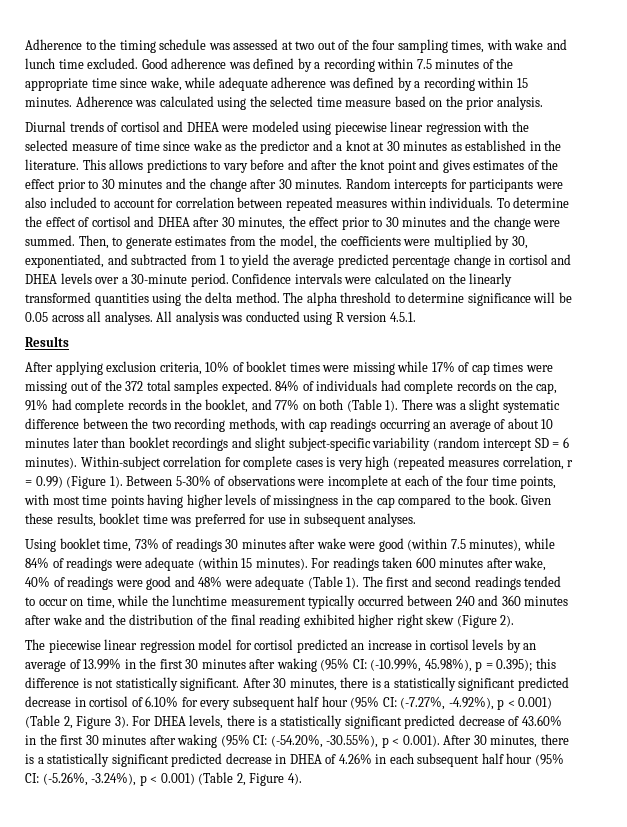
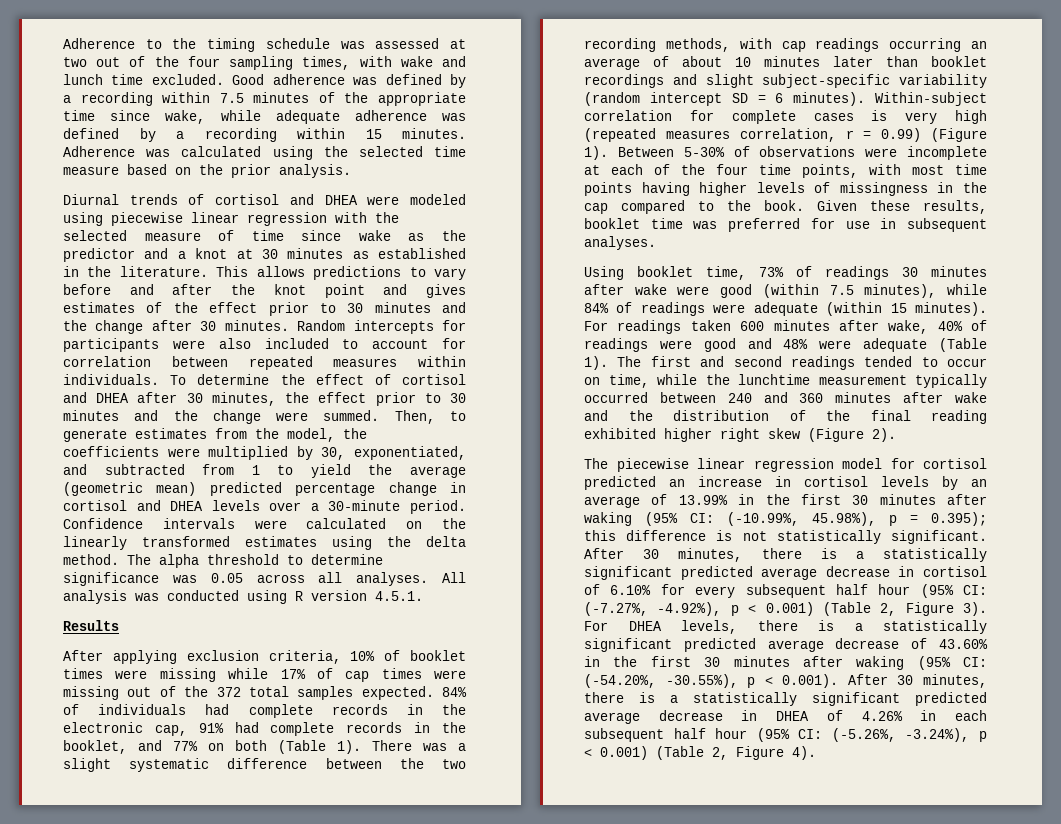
- Then, to generate estimates from the model, the coefficients were multiplied by 30, exponentiated, and subtracted from 1 to yield the average predicted percentage change in cortisol and DHEA levels over a 30-minute period.
+ Then, to generate estimates from the model, the coefficients were multiplied by 30, exponentiated, and subtracted from 1 to yield the average (geometric mean) predicted percentage change in cortisol and DHEA levels over a 30-minute period.
- Confidence intervals were calculated on the linearly transformed quantities using the delta method.
+ Confidence intervals were calculated on the linearly transformed estimates using the delta method.
- The alpha threshold to determine significance will be 0.05 across all analyses.
+ The alpha threshold to determine significance was 0.05 across all analyses.
- 84% of individuals had complete records on the cap, 91% had complete records in the booklet, and 77% on both (Table 1).
+ 84% of individuals had complete records in the electronic cap, 91% had complete records in the booklet, and 77% on both (Table 1).
- After 30 minutes, there is a statistically significant predicted decrease in cortisol of 6.10% for every subsequent half hour (95% CI: (-7.27%, -4.92%), p < 0.001) (Table 2, Figure 3).
+ After 30 minutes, there is a statistically significant predicted average decrease in cortisol of 6.10% for every subsequent half hour (95% CI: (-7.27%, -4.92%), p < 0.001) (Table 2, Figure 3).
- For DHEA levels, there is a statistically significant predicted decrease of 43.60% in the first 30 minutes after waking (95% CI: (-54.20%, -30.55%), p < 0.001). After 30 minutes, there is a statistically significant predicted decrease in DHEA of 4.26% in each subsequent half hour (95% CI: (-5.26%, -3.24%), p < 0.001) (Table 2, Figure 4).
+ For DHEA levels, there is a statistically significant predicted average decrease of 43.60% in the first 30 minutes after waking (95% CI: (-54.20%, -30.55%), p < 0.001). After 30 minutes, there is a statistically significant predicted average decrease in DHEA of 4.26% in each subsequent half hour (95% CI: (-5.26%, -3.24%), p < 0.001) (Table 2, Figure 4).

